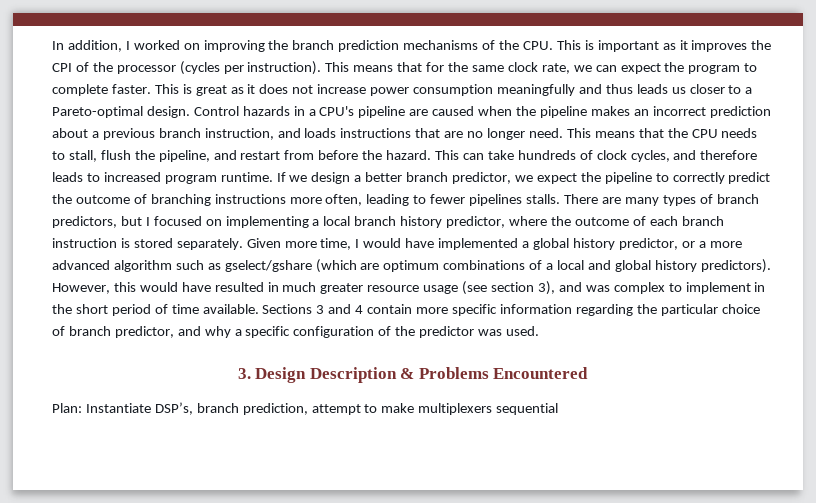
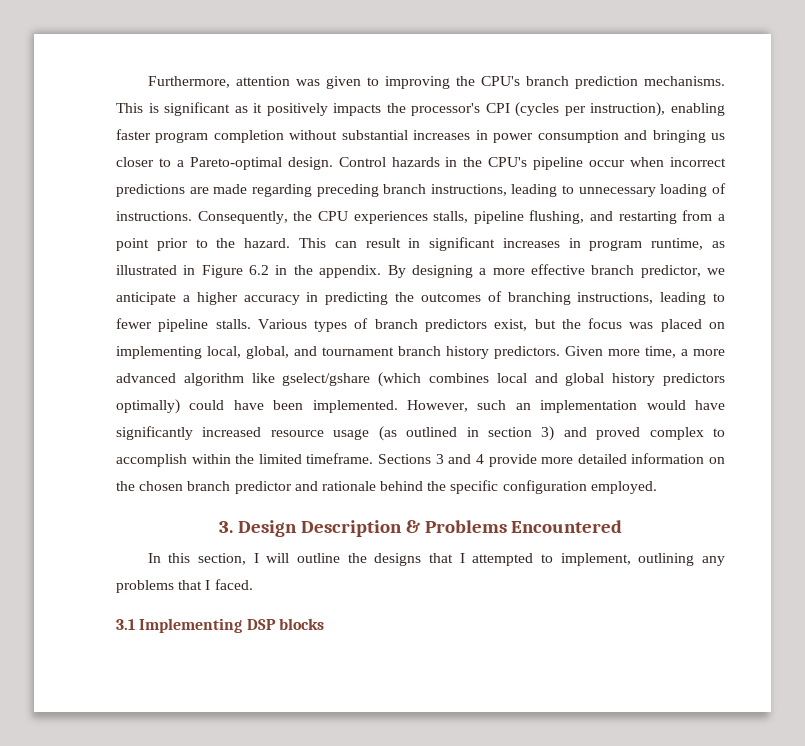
- In addition, I worked on improving the branch prediction mechanisms of the CPU. This is important as it improves the CPI of the processor (cycles per instruction). This means that for the same clock rate, we can expect the program to complete faster. This is great as it does not increase power consumption meaningfully and thus leads us closer to a Pareto-optimal design.
+ Furthermore, attention was given to improving the CPU's branch prediction mechanisms. This is significant as it positively impacts the processor's CPI (cycles per instruction), enabling faster program completion without substantial increases in power consumption and bringing us closer to a Pareto-optimal design.
- Control hazards in a CPU's pipeline are caused when the pipeline makes an incorrect prediction about a previous branch instruction, and loads instructions that are no longer need. This means that the CPU needs to stall, flush the pipeline, and restart from before the hazard. This can take hundreds of clock cycles, and therefore leads to increased program runtime. If we design a better branch predictor, we expect the pipeline to correctly predict the outcome of branching instructions more often, leading to fewer pipelines stalls. There are many types of branch predictors, but I focused on implementing a local branch history predictor, where the outcome of each branch instruction is stored separately. Given more time, I would have implemented a global history predictor, or a more advanced algorithm such as gselect/gshare (which are optimum combinations of a local and global history predictors). However, this would have resulted in much greater resource usage (see section 3), and was complex to implement in the short period of time available. Sections 3 and 4 contain more specific information regarding the particular choice of branch predictor, and why a specific configuration of the predictor was used.
+ Control hazards in the CPU's pipeline occur when incorrect predictions are made regarding preceding branch instructions, leading to unnecessary loading of instructions. Consequently, the CPU experiences stalls, pipeline flushing, and restarting from a point prior to the hazard. This can result in significant increases in program runtime, as illustrated in Figure 6.2 in the appendix. By designing a more effective branch predictor, we anticipate a higher accuracy in predicting the outcomes of branching instructions, leading to fewer pipeline stalls. Various types of branch predictors exist, but the focus was placed on implementing local, global, and tournament branch history predictors. Given more time, a more advanced algorithm like gselect/gshare (which combines local and global history predictors optimally) could have been implemented. However, such an implementation would have significantly increased resource usage (as outlined in section 3) and proved complex to accomplish within the limited timeframe. Sections 3 and 4 provide more detailed information on the chosen branch predictor and rationale behind the specific configuration employed.
- Plan: Instantiate DSP’s, branch prediction, attempt to make multiplexers sequential
+ In this section, I will outline the designs that I attempted to implement, outlining any problems that I faced.
+ 3.1 Implementing DSP blocks

